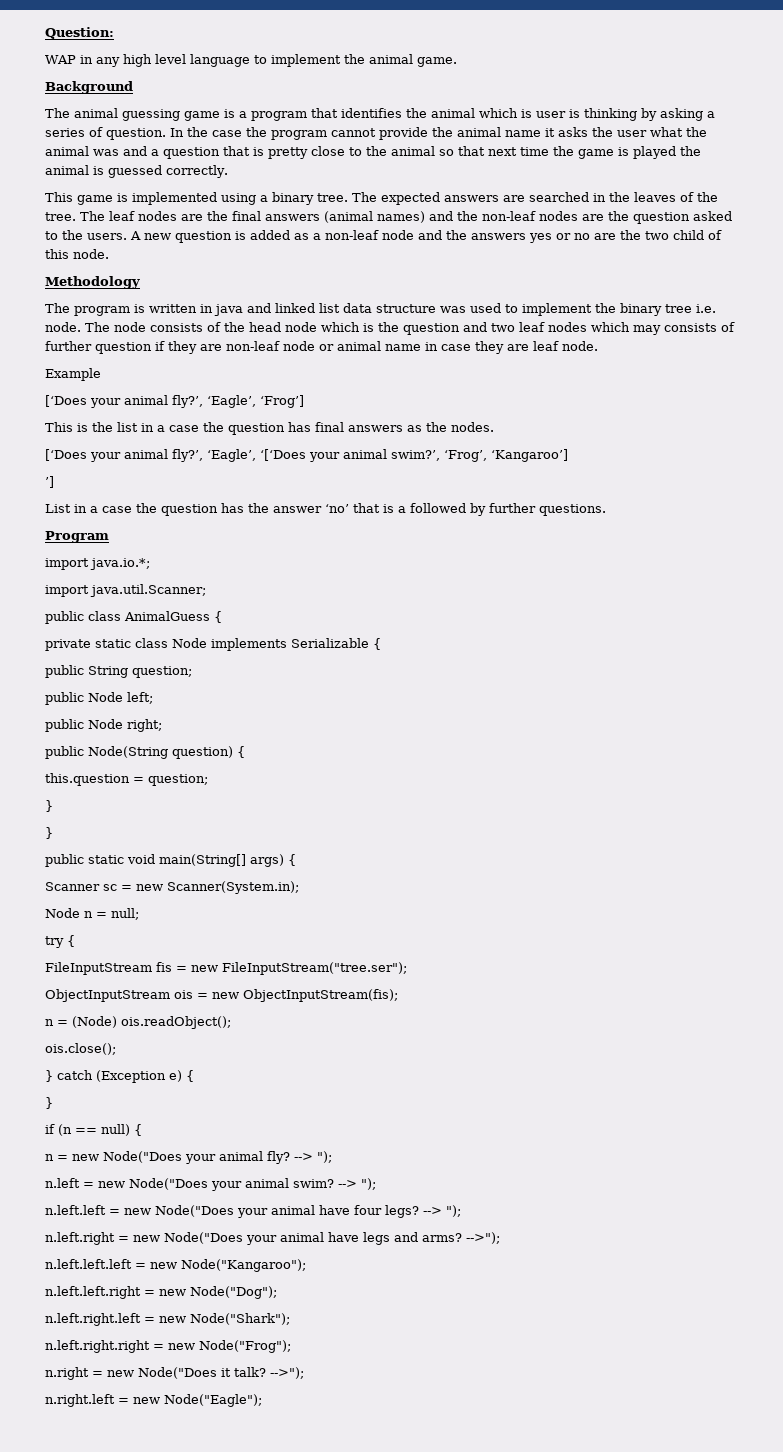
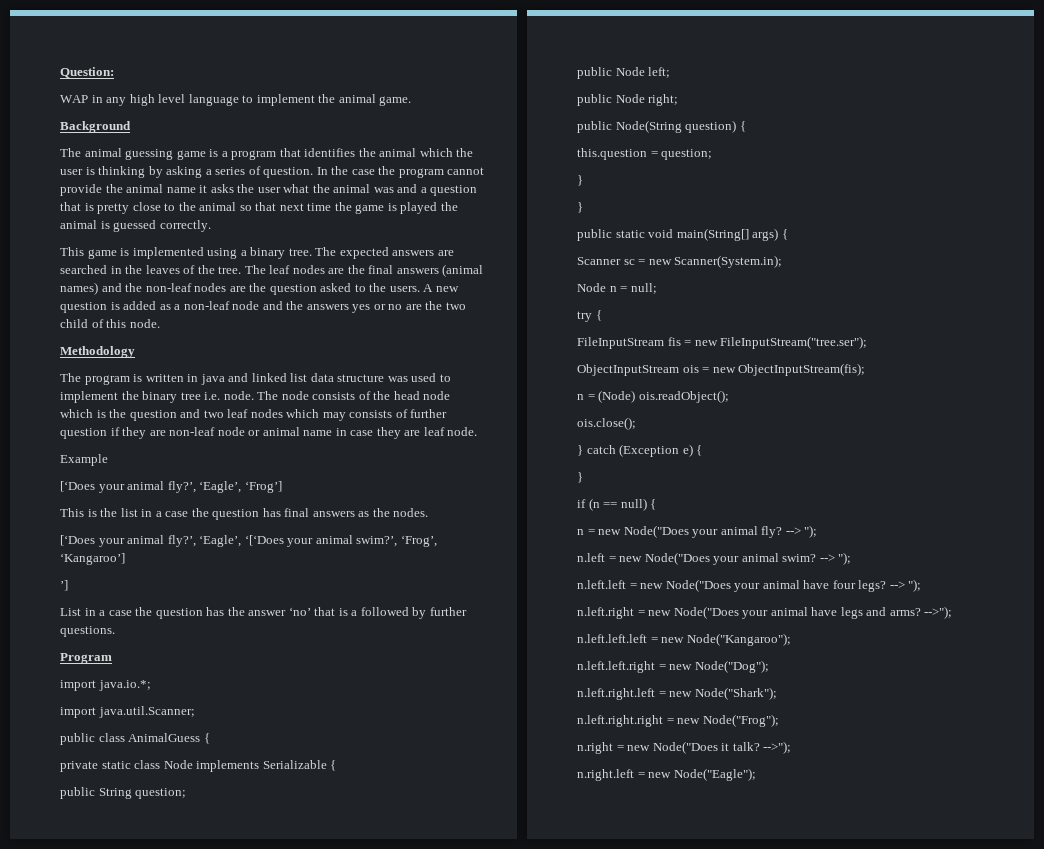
- The animal guessing game is a program that identifies the animal which is user is thinking by asking a series of question.
+ The animal guessing game is a program that identifies the animal which the user is thinking by asking a series of question.

